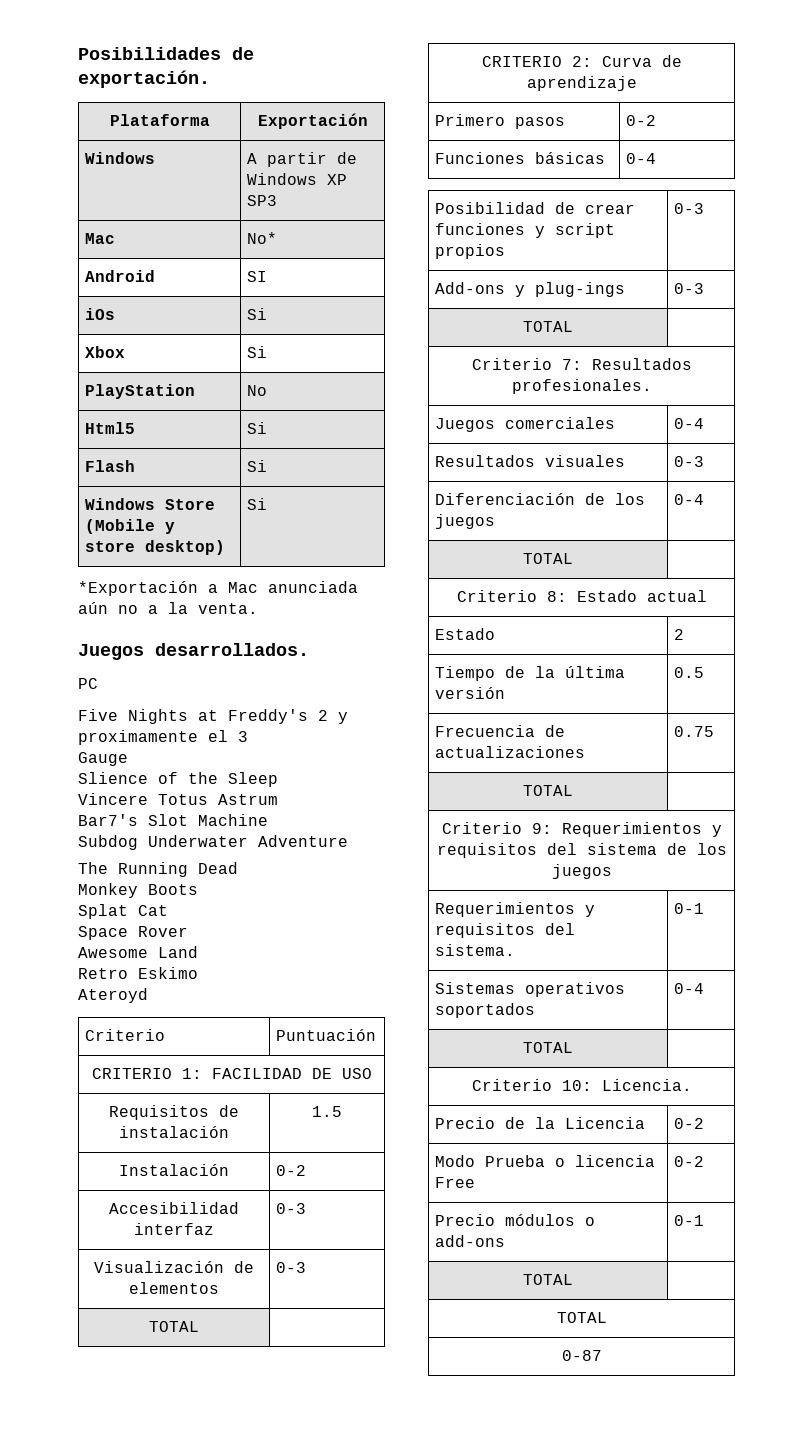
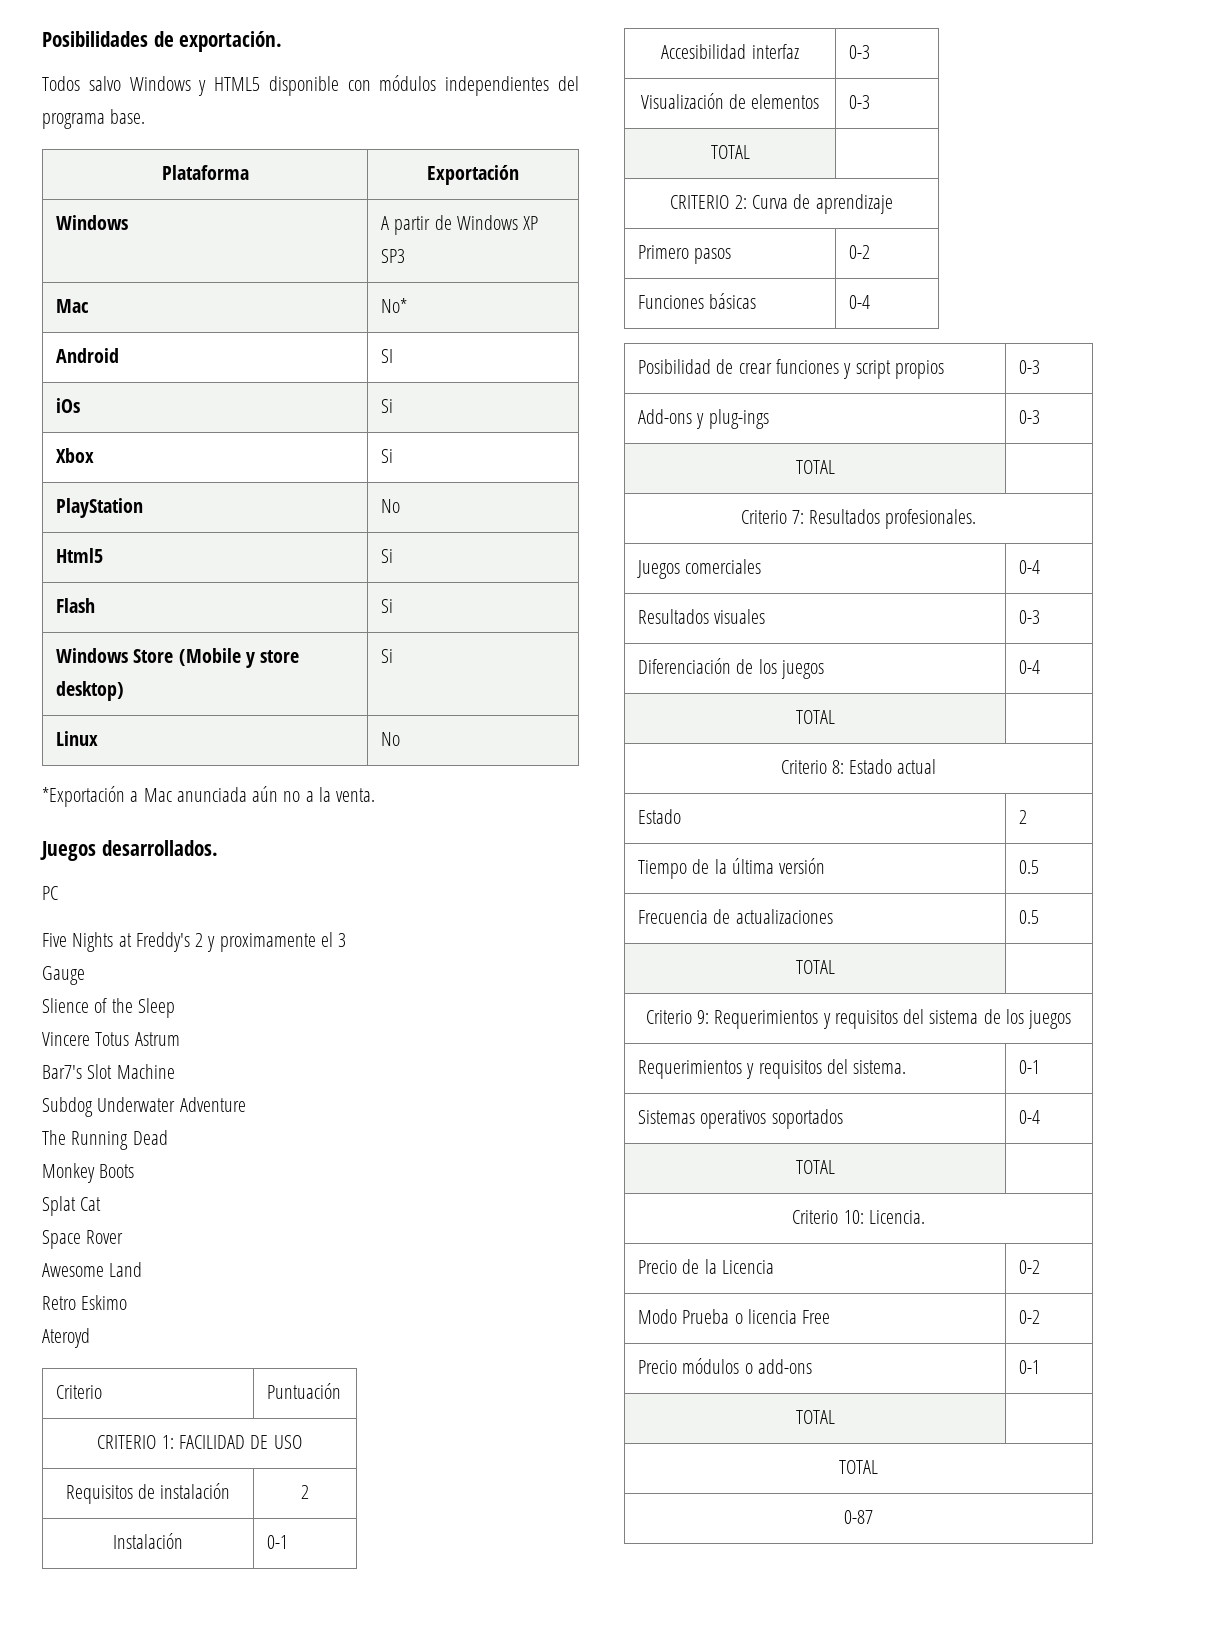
+ Todos salvo Windows y HTML5 disponible con módulos independientes del programa base.
+ Linux | No
- Requisitos de instalación | 1.5
+ Requisitos de instalación | 2
- Instalación | 0-2
+ Instalación | 0-1
- Frecuencia de actualizaciones | 0.75
+ Frecuencia de actualizaciones | 0.5

